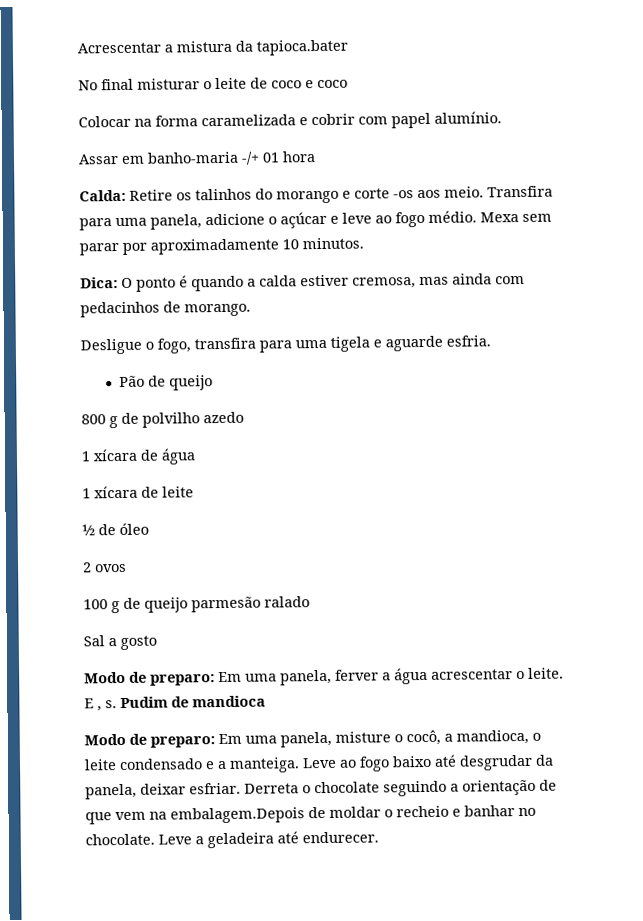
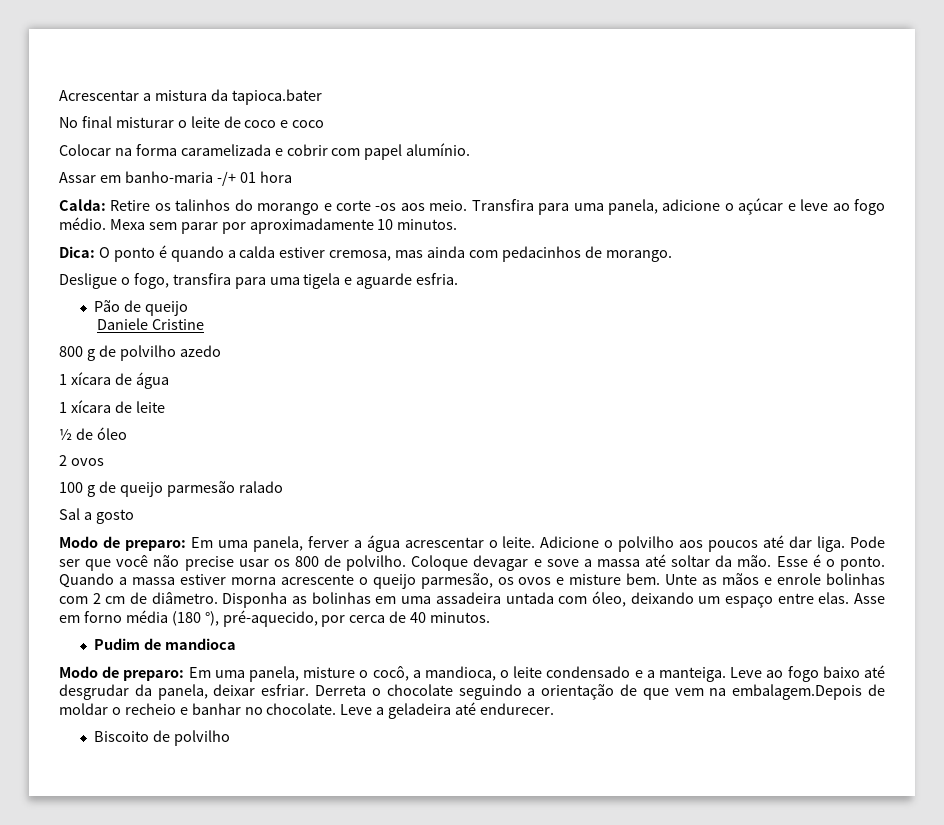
+ Daniele Cristine
- E , s. Pudim de mandioca
+ Adicione o polvilho aos poucos até dar liga. Pode ser que você não precise usar os 800 de polvilho. Coloque devagar e sove a massa até soltar da mão. Esse é o ponto. Quando a massa estiver morna acrescente o queijo parmesão, os ovos e misture bem. Unte as mãos e enrole bolinhas com 2 cm de diâmetro. Disponha as bolinhas em uma assadeira untada com óleo, deixando um espaço entre elas. Asse em forno média (180 °), pré-aquecido, por cerca de 40 minutos.
+ Pudim de mandioca
+ Biscoito de polvilho

